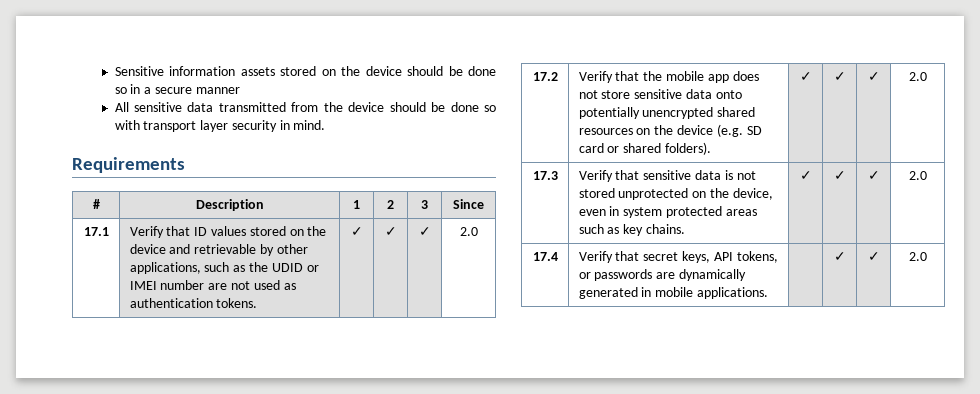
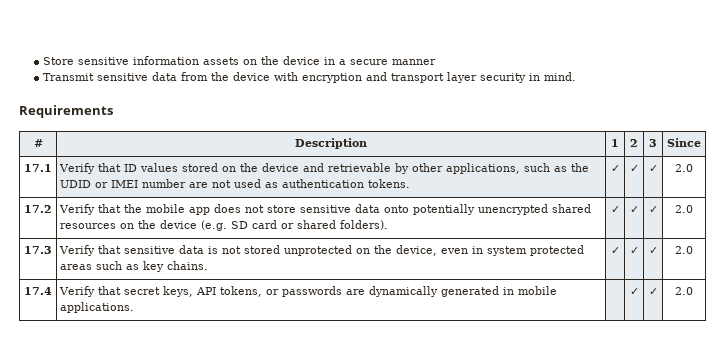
- Sensitive information assets stored on the device should be done so in a secure manner
+ Store sensitive information assets on the device in a secure manner
- All sensitive data transmitted from the device should be done so with transport layer security in mind.
+ Transmit sensitive data from the device with encryption and transport layer security in mind.

